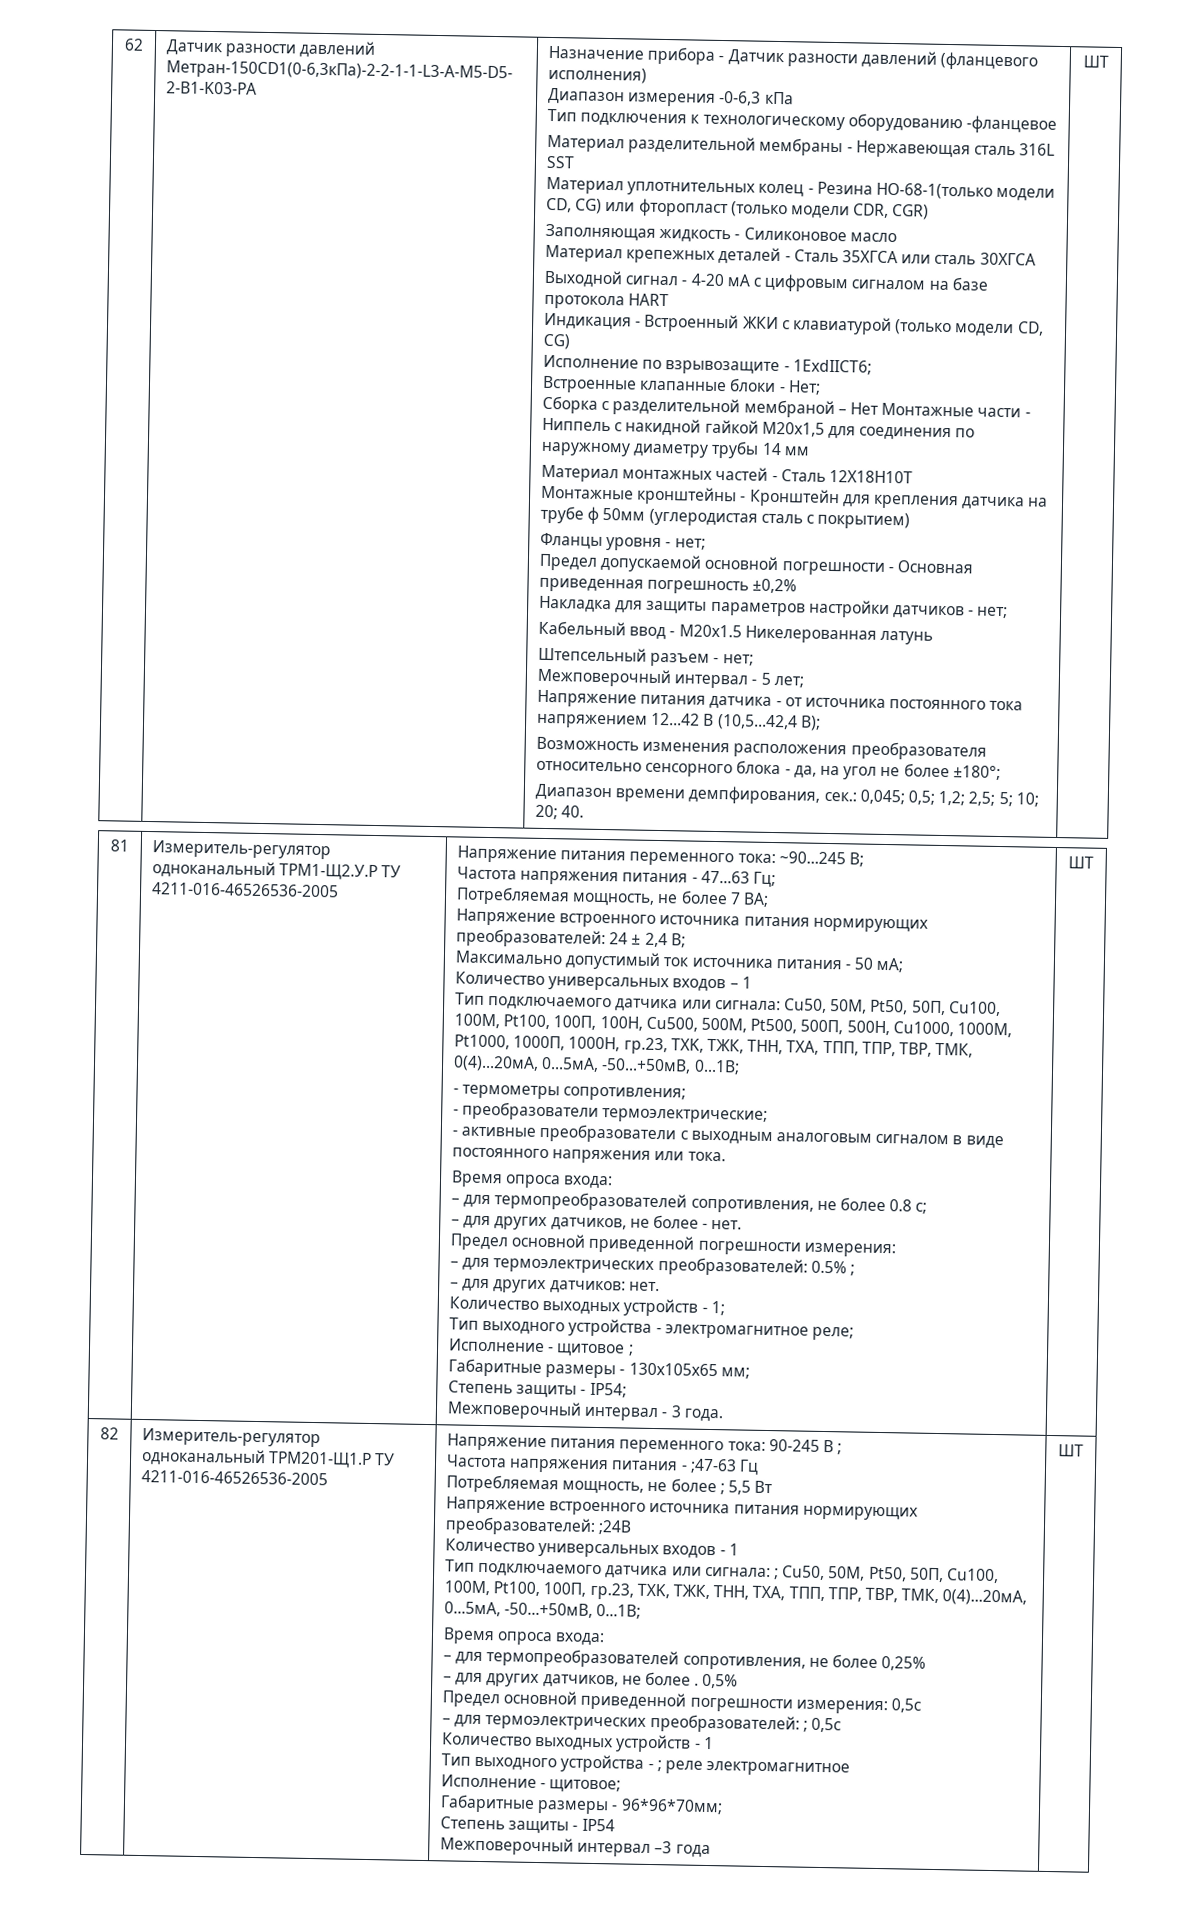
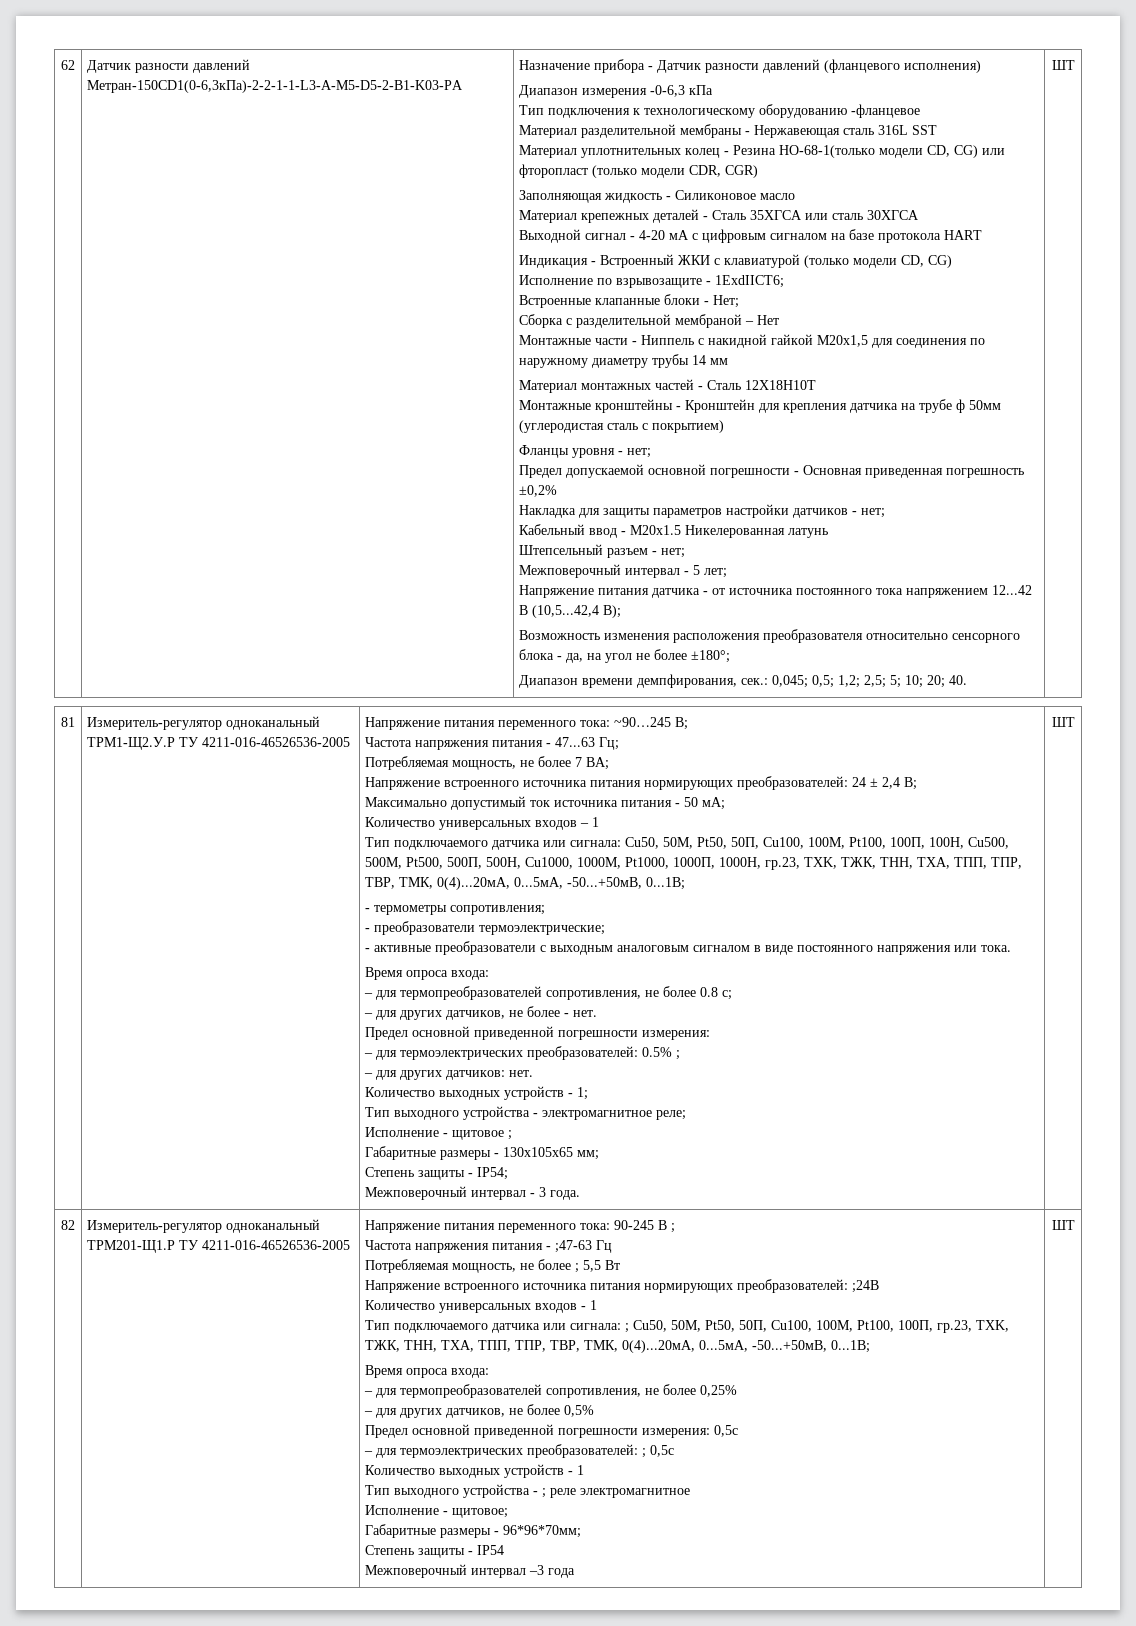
- Сборка с разделительной мембраной – Нет Монтажные части - Ниппель с накидной гайкой М20х1,5 для соединения по наружному диаметру трубы 14 мм
+ Сборка с разделительной мембраной – Нет
+ Монтажные части - Ниппель с накидной гайкой М20х1,5 для соединения по наружному диаметру трубы 14 мм
- – для других датчиков, не более . 0,5%
+ – для других датчиков, не более 0,5%

